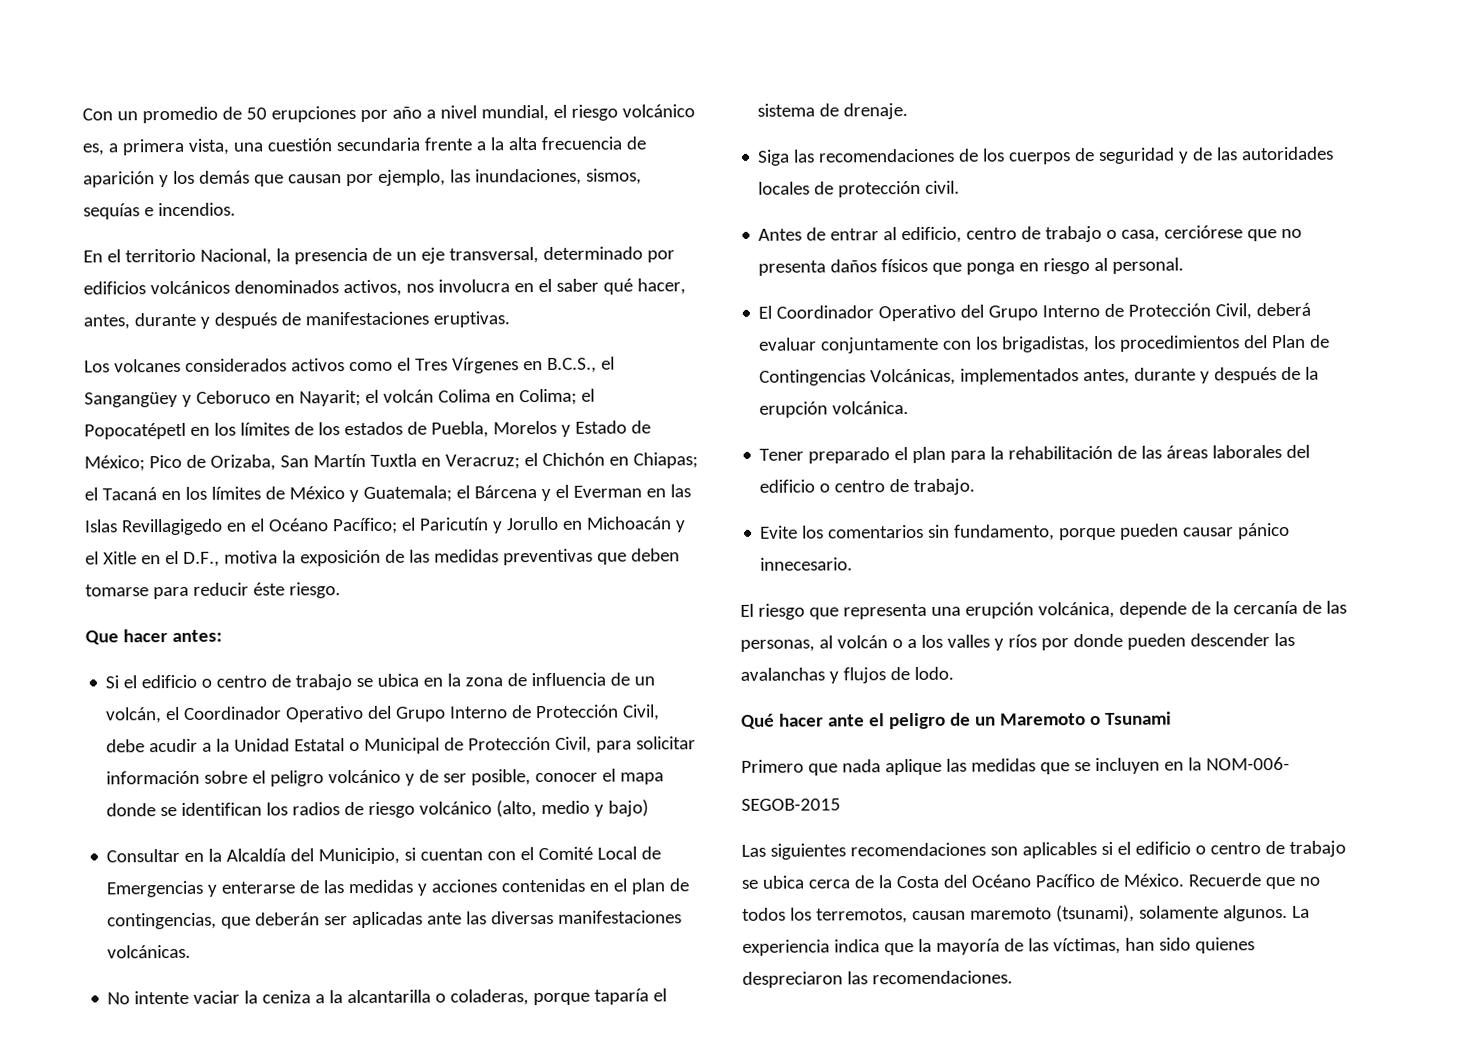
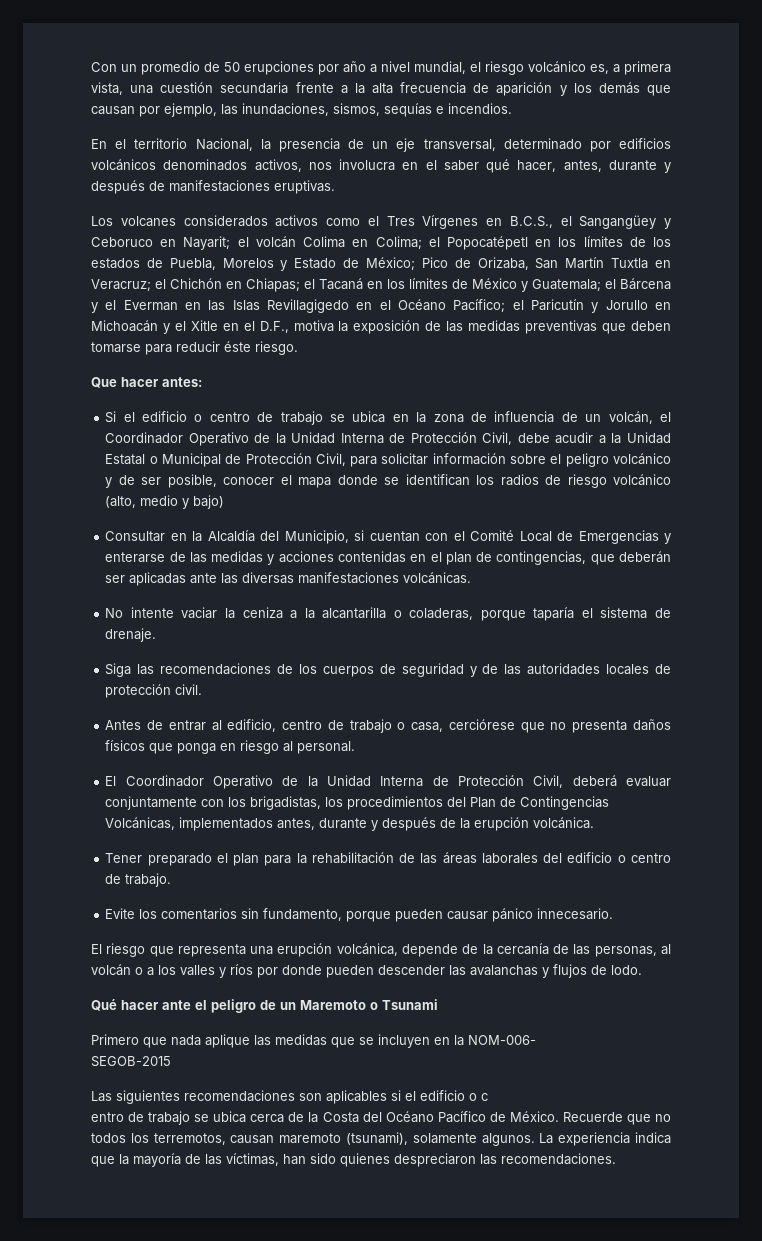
- Si el edificio o centro de trabajo se ubica en la zona de influencia de un volcán, el Coordinador Operativo del Grupo Interno de Protección Civil, debe acudir a la Unidad Estatal o Municipal de Protección Civil, para solicitar información sobre el peligro volcánico y de ser posible, conocer el mapa donde se identifican los radios de riesgo volcánico (alto, medio y bajo)
+ Si el edificio o centro de trabajo se ubica en la zona de influencia de un volcán, el Coordinador Operativo de la Unidad Interna de Protección Civil, debe acudir a la Unidad Estatal o Municipal de Protección Civil, para solicitar información sobre el peligro volcánico y de ser posible, conocer el mapa donde se identifican los radios de riesgo volcánico (alto, medio y bajo)
- El Coordinador Operativo del Grupo Interno de Protección Civil, deberá evaluar conjuntamente con los brigadistas, los procedimientos del Plan de Contingencias Volcánicas, implementados antes, durante y después de la erupción volcánica.
+ El Coordinador Operativo de la Unidad Interna de Protección Civil, deberá evaluar conjuntamente con los brigadistas, los procedimientos del Plan de Contingencias Volcánicas, implementados antes, durante y después de la erupción volcánica.
- Las siguientes recomendaciones son aplicables si el edificio o centro de trabajo se ubica cerca de la Costa del Océano Pacífico de México.
+ Las siguientes recomendaciones son aplicables si el edificio o c
+ entro de trabajo se ubica cerca de la Costa del Océano Pacífico de México.

